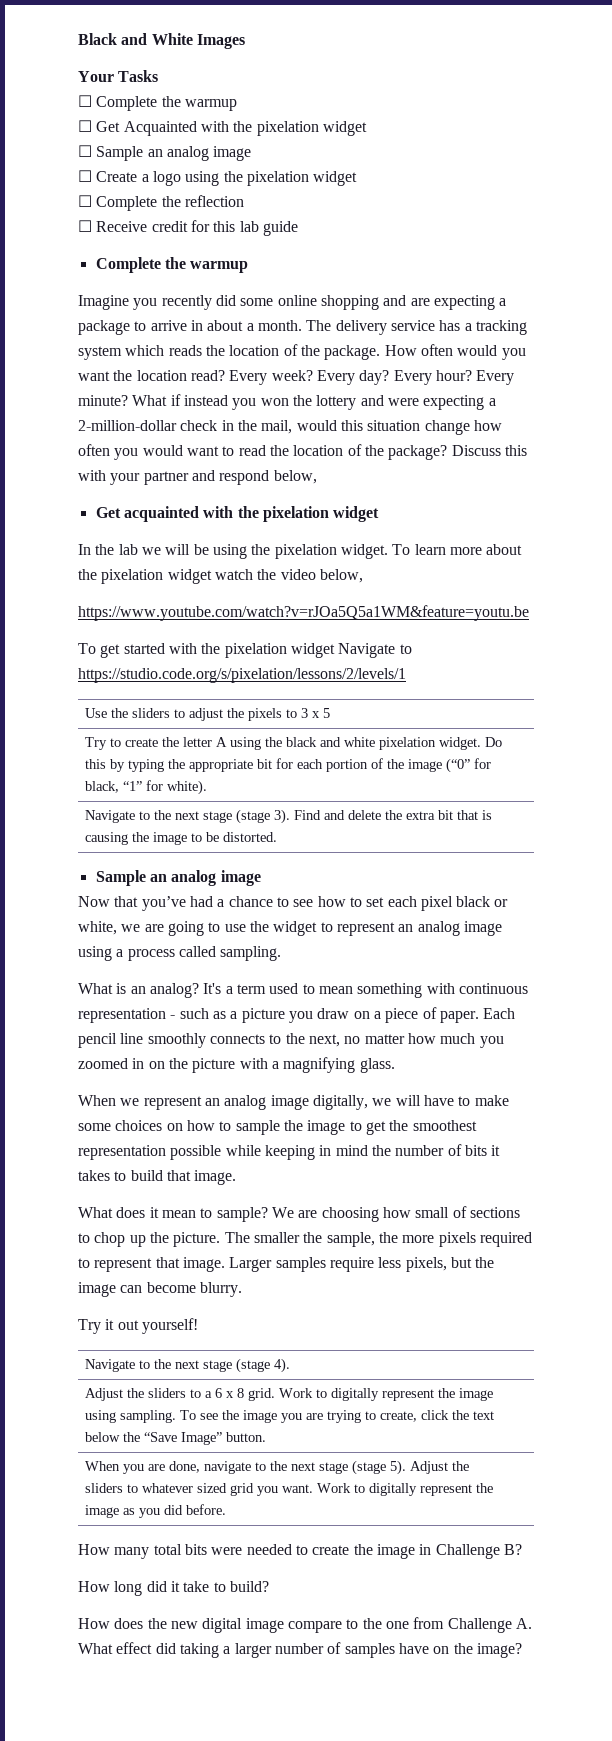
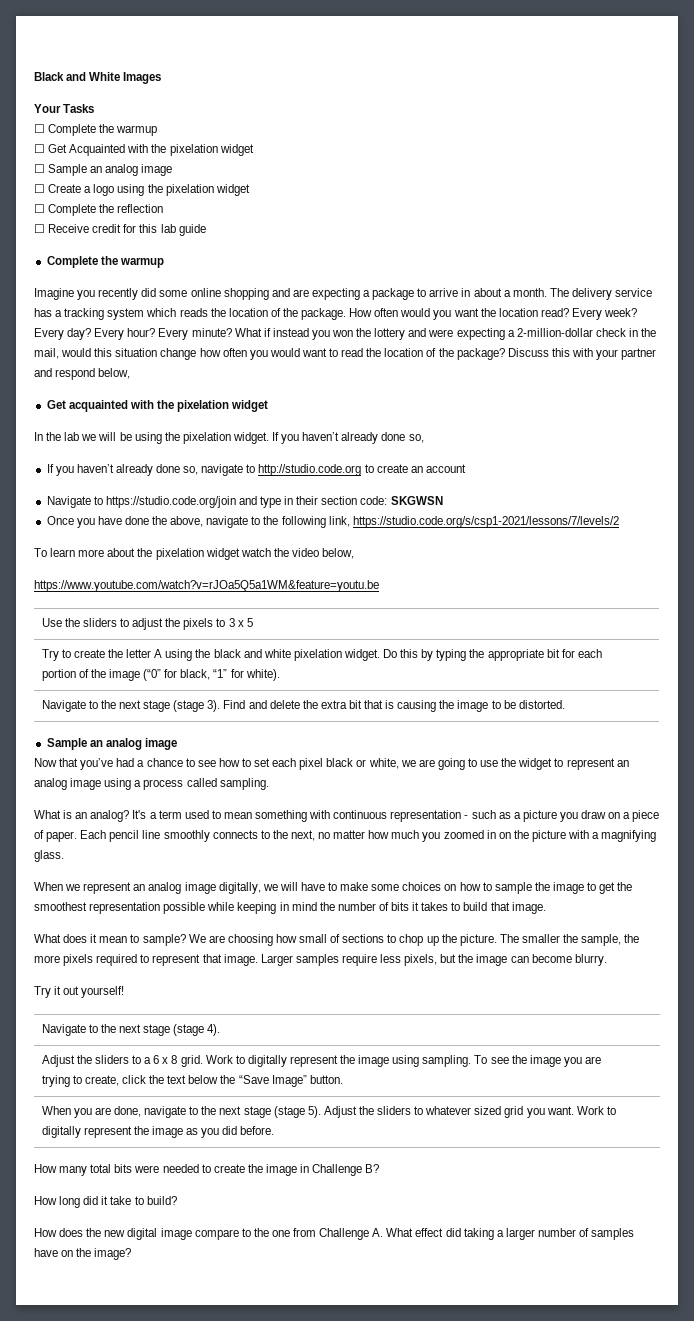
- In the lab we will be using the pixelation widget. To learn more about the pixelation widget watch the video below,
+ In the lab we will be using the pixelation widget. If you haven’t already done so,
+ If you haven’t already done so, navigate to http://studio.code.org to create an account
+ Navigate to https://studio.code.org/join and type in their section code: SKGWSN
+ Once you have done the above, navigate to the following link, https://studio.code.org/s/csp1-2021/lessons/7/levels/2
+ To learn more about the pixelation widget watch the video below,
- To get started with the pixelation widget Navigate to https://studio.code.org/s/pixelation/lessons/2/levels/1

